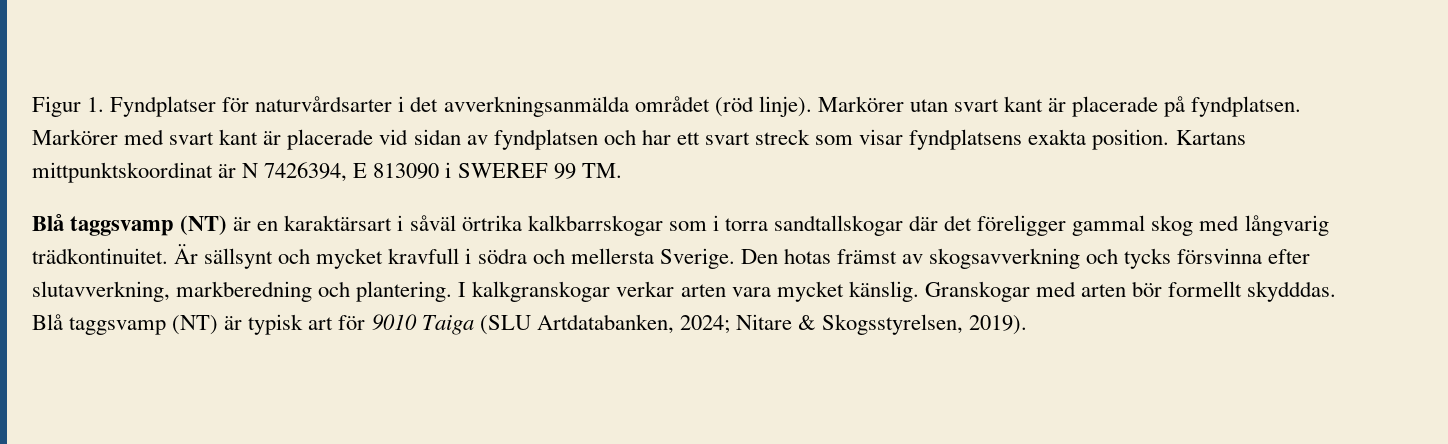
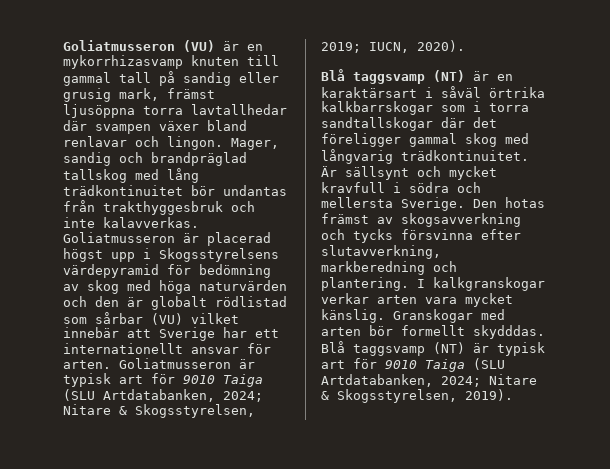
- Figur 1. Fyndplatser för naturvårdsarter i det avverkningsanmälda området (röd linje). Markörer utan svart kant är placerade på fyndplatsen. Markörer med svart kant är placerade vid sidan av fyndplatsen och har ett svart streck som visar fyndplatsens exakta position. Kartans mittpunktskoordinat är N 7426394, E 813090 i SWEREF 99 TM.
+ Goliatmusseron (VU) är en mykorrhizasvamp knuten till gammal tall på sandig eller grusig mark, främst ljusöppna torra lavtallhedar där svampen växer bland renlavar och lingon. Mager, sandig och brandpräglad tallskog med lång trädkontinuitet bör undantas från trakthyggesbruk och inte kalavverkas. Goliatmusseron är placerad högst upp i Skogsstyrelsens värdepyramid för bedömning av skog med höga naturvärden och den är globalt rödlistad som sårbar (VU) vilket innebär att Sverige har ett internationellt ansvar för arten. Goliatmusseron är typisk art för 9010 Taiga (SLU Artdatabanken, 2024; Nitare & Skogsstyrelsen, 2019; IUCN, 2020).

